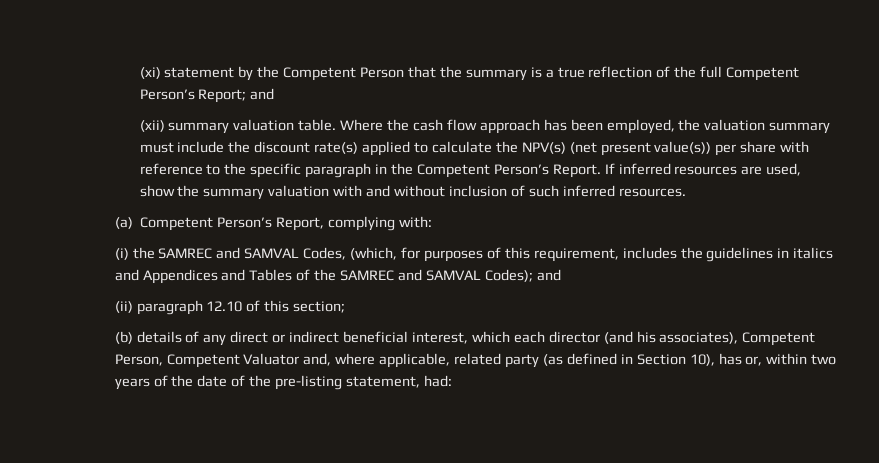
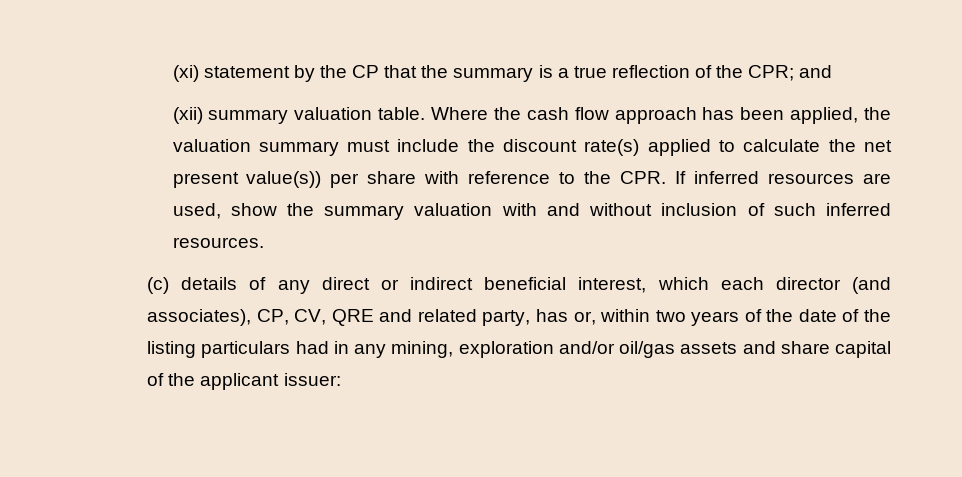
- (xi) statement by the Competent Person that the summary is a true reflection of the full Competent Person’s Report; and
+ (xi) statement by the CP that the summary is a true reflection of the CPR; and
- Where the cash flow approach has been employed, the valuation summary must include the discount rate(s) applied to calculate the NPV(s) (net present value(s)) per share with reference to the specific paragraph in the Competent Person’s Report. If inferred resources are used, show the summary valuation with and without inclusion of such inferred resources.
+ Where the cash flow approach has been applied, the valuation summary must include the discount rate(s) applied to calculate the net present value(s)) per share with reference to the CPR. If inferred resources are used, show the summary valuation with and without inclusion of such inferred resources.
- (a) Competent Person’s Report, complying with:
- (i) the SAMREC and SAMVAL Codes, (which, for purposes of this requirement, includes the guidelines in italics and Appendices and Tables of the SAMREC and SAMVAL Codes); and
- (ii) paragraph 12.10 of this section;
- (b) details of any direct or indirect beneficial interest, which each director (and his associates), Competent Person, Competent Valuator and, where applicable, related party (as defined in Section 10), has or, within two years of the date of the pre-listing statement, had:
+ (c) details of any direct or indirect beneficial interest, which each director (and associates), CP, CV, QRE and related party, has or, within two years of the date of the listing particulars had in any mining, exploration and/or oil/gas assets and share capital of the applicant issuer:

